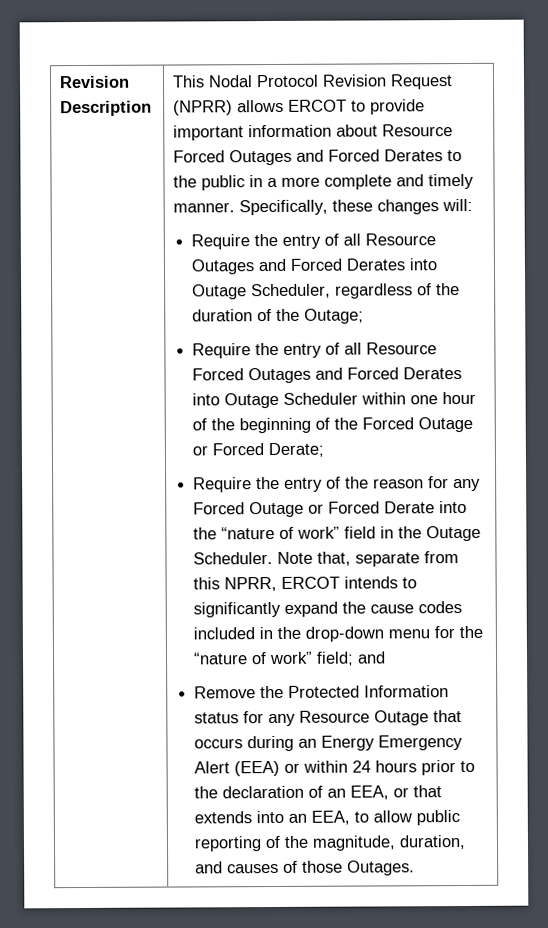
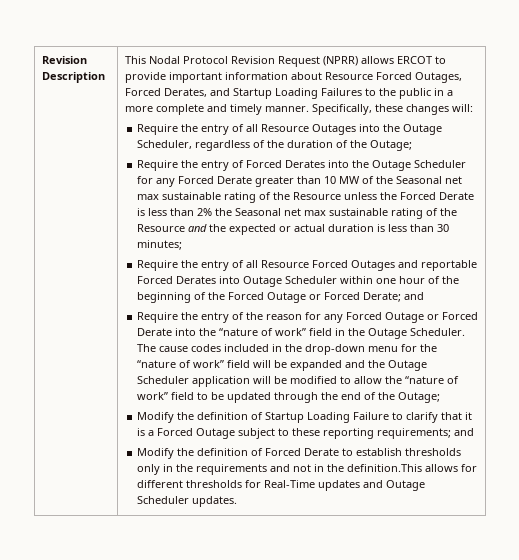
- This Nodal Protocol Revision Request (NPRR) allows ERCOT to provide important information about Resource Forced Outages and Forced Derates to the public in a more complete and timely manner.
+ This Nodal Protocol Revision Request (NPRR) allows ERCOT to provide important information about Resource Forced Outages, Forced Derates, and Startup Loading Failures to the public in a more complete and timely manner.
- Require the entry of all Resource Outages and Forced Derates into Outage Scheduler, regardless of the duration of the Outage;
+ Require the entry of all Resource Outages into the Outage Scheduler, regardless of the duration of the Outage;
+ Require the entry of Forced Derates into the Outage Scheduler for any Forced Derate greater than 10 MW of the Seasonal net max sustainable rating of the Resource unless the Forced Derate is less than 2% the Seasonal net max sustainable rating of the Resource and the expected or actual duration is less than 30 minutes;
- Require the entry of all Resource Forced Outages and Forced Derates into Outage Scheduler within one hour of the beginning of the Forced Outage or Forced Derate;
+ Require the entry of all Resource Forced Outages and reportable Forced Derates into Outage Scheduler within one hour of the beginning of the Forced Outage or Forced Derate; and
- Note that, separate from this NPRR, ERCOT intends to significantly expand the cause codes included in the drop-down menu for the “nature of work” field; and
- Remove the Protected Information status for any Resource Outage that occurs during an Energy Emergency Alert (EEA) or within 24 hours prior to the declaration of an EEA, or that extends into an EEA, to allow public reporting of the magnitude, duration, and causes of those Outages.
+ The cause codes included in the drop-down menu for the “nature of work” field will be expanded and the Outage Scheduler application will be modified to allow the “nature of work” field to be updated through the end of the Outage;
+ Modify the definition of Startup Loading Failure to clarify that it is a Forced Outage subject to these reporting requirements; and
+ Modify the definition of Forced Derate to establish thresholds only in the requirements and not in the definition.This allows for different thresholds for Real-Time updates and Outage Scheduler updates.

